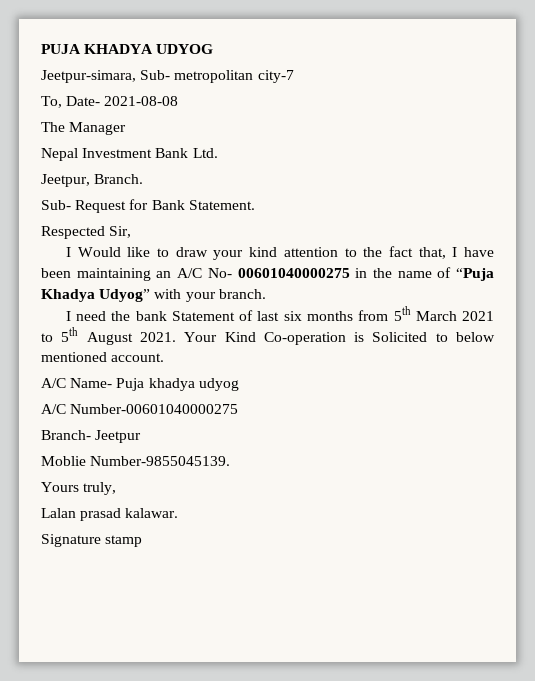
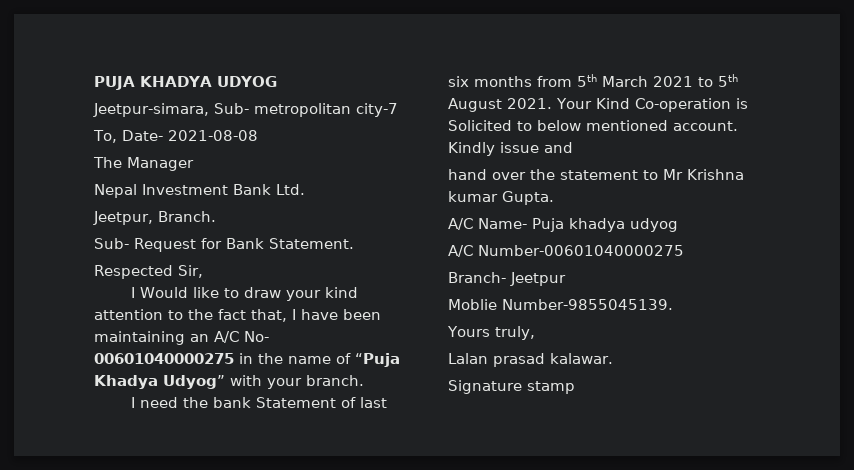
+ Kindly issue and
+ hand over the statement to Mr Krishna kumar Gupta.

